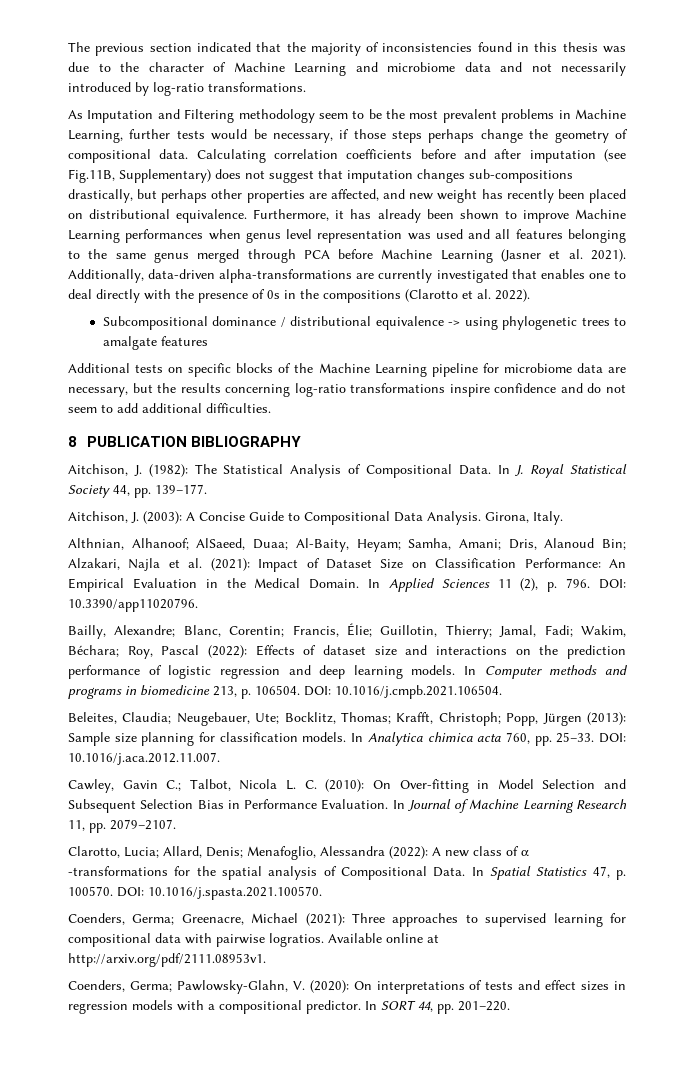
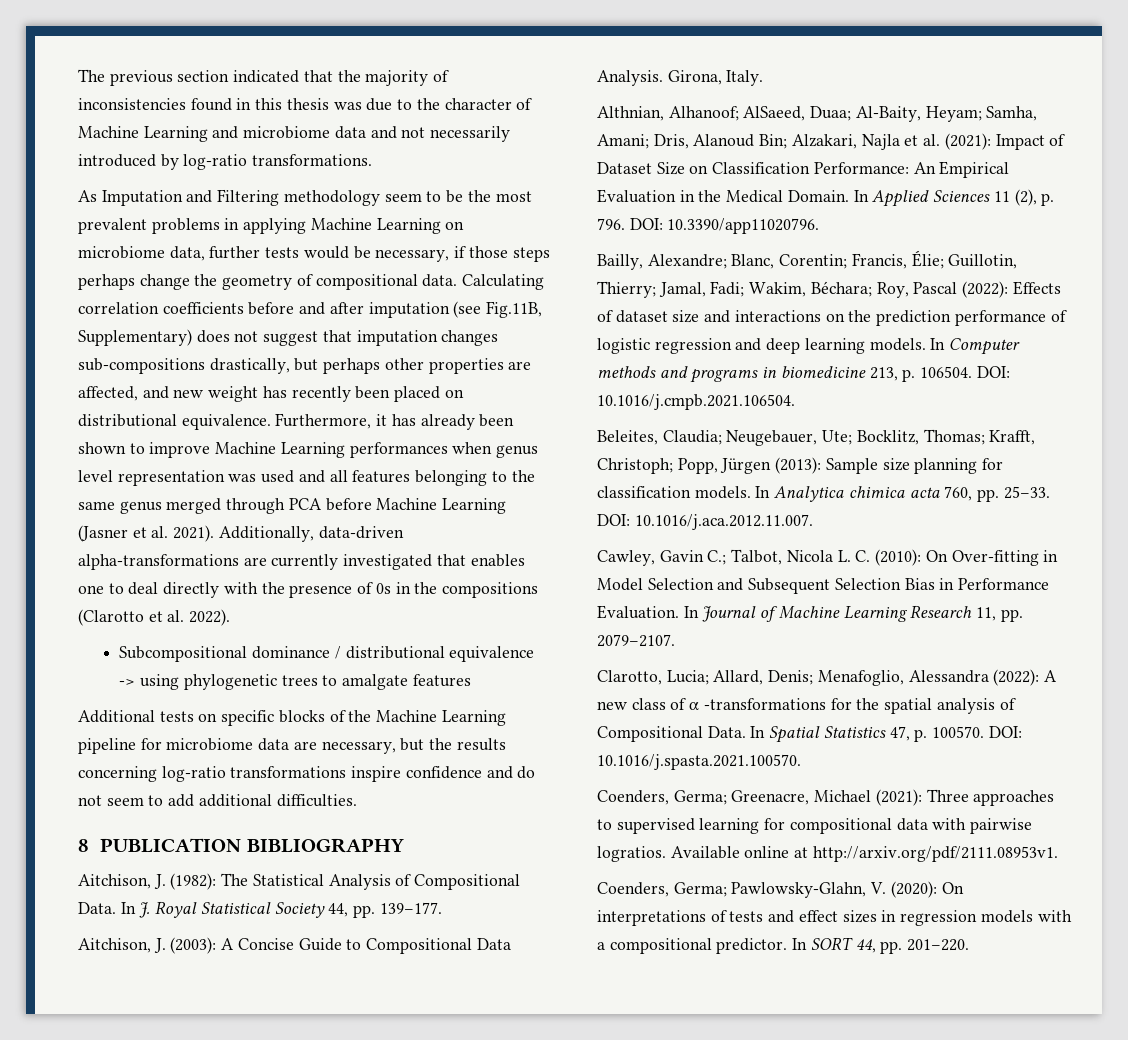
- As Imputation and Filtering methodology seem to be the most prevalent problems in Machine Learning, further tests would be necessary, if those steps perhaps change the geometry of compositional data.
+ As Imputation and Filtering methodology seem to be the most prevalent problems in applying Machine Learning on microbiome data, further tests would be necessary, if those steps perhaps change the geometry of compositional data.

